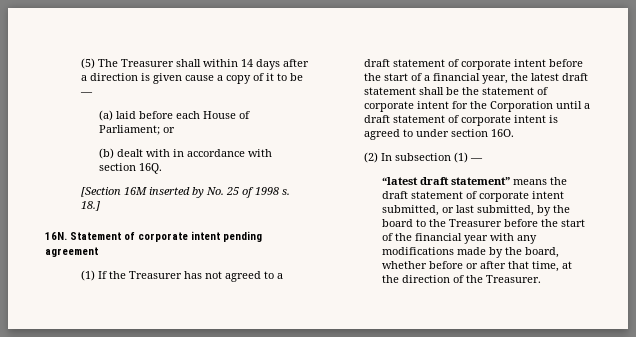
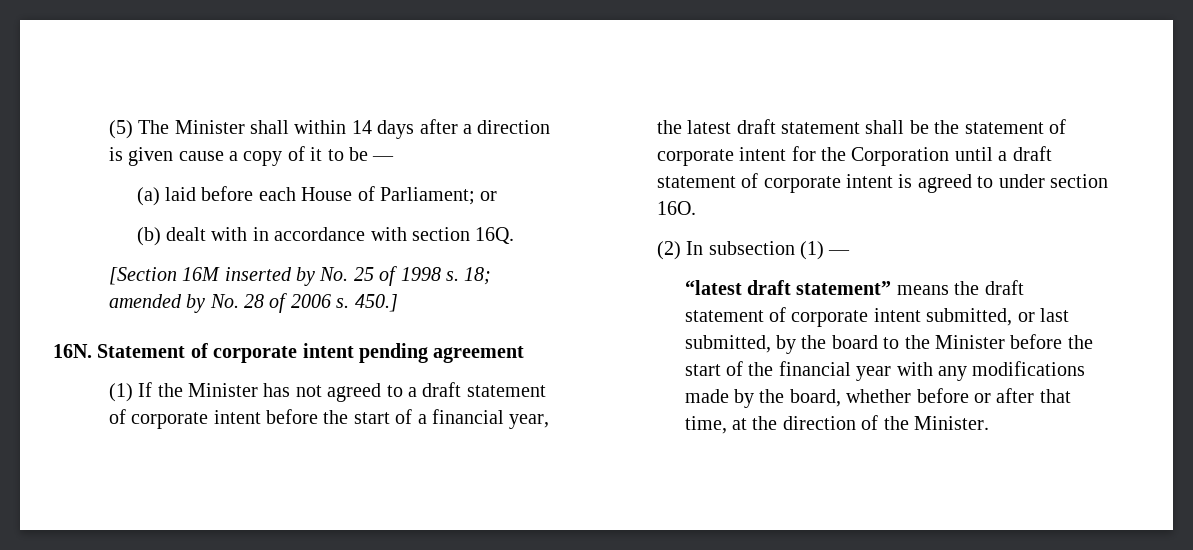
- (5) The Treasurer shall within 14 days after a direction is given cause a copy of it to be —
+ (5) The Minister shall within 14 days after a direction is given cause a copy of it to be —
- 18.]
+ 18; amended by No. 28 of 2006 s. 450.]
- (1) If the Treasurer has not agreed to a draft statement of corporate intent before the start of a financial year, the latest draft statement shall be the statement of corporate intent for the Corporation until a draft statement of corporate intent is agreed to under section 16O.
+ (1) If the Minister has not agreed to a draft statement of corporate intent before the start of a financial year, the latest draft statement shall be the statement of corporate intent for the Corporation until a draft statement of corporate intent is agreed to under section 16O.
- “latest draft statement” means the draft statement of corporate intent submitted, or last submitted, by the board to the Treasurer before the start of the financial year with any modifications made by the board, whether before or after that time, at the direction of the Treasurer.
+ “latest draft statement” means the draft statement of corporate intent submitted, or last submitted, by the board to the Minister before the start of the financial year with any modifications made by the board, whether before or after that time, at the direction of the Minister.

